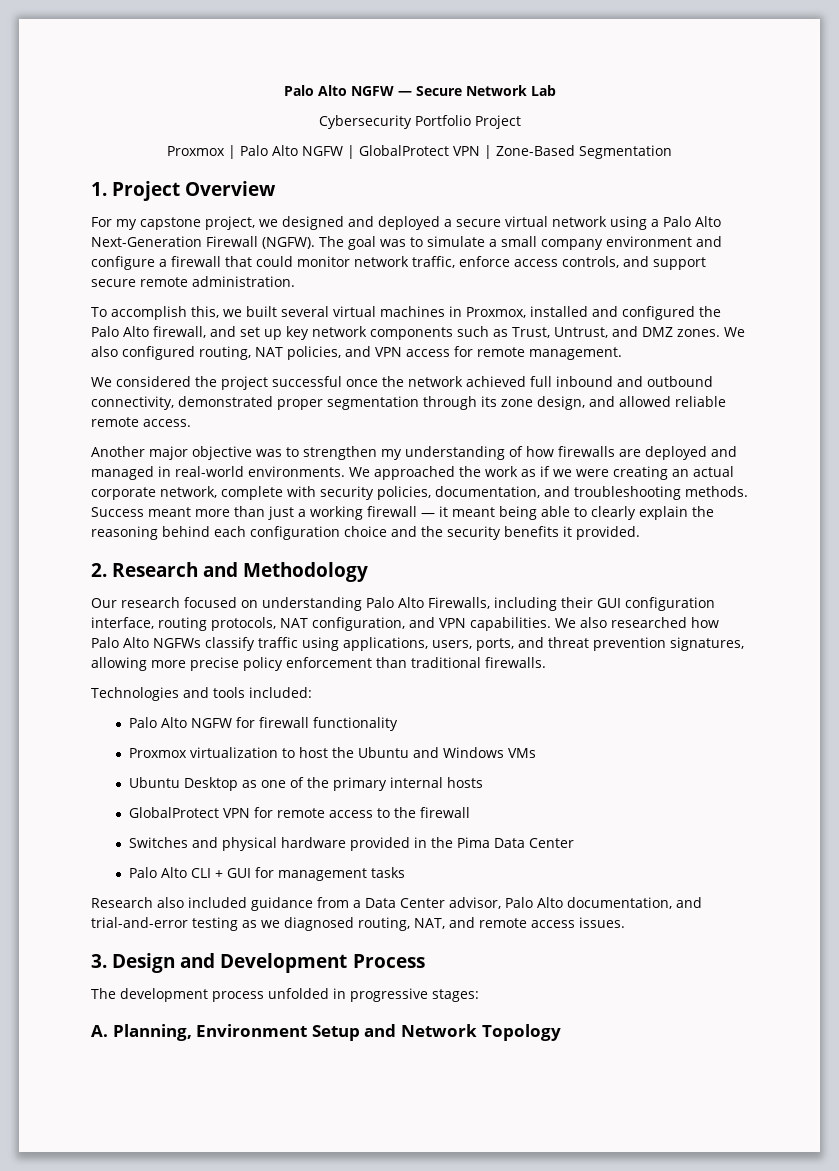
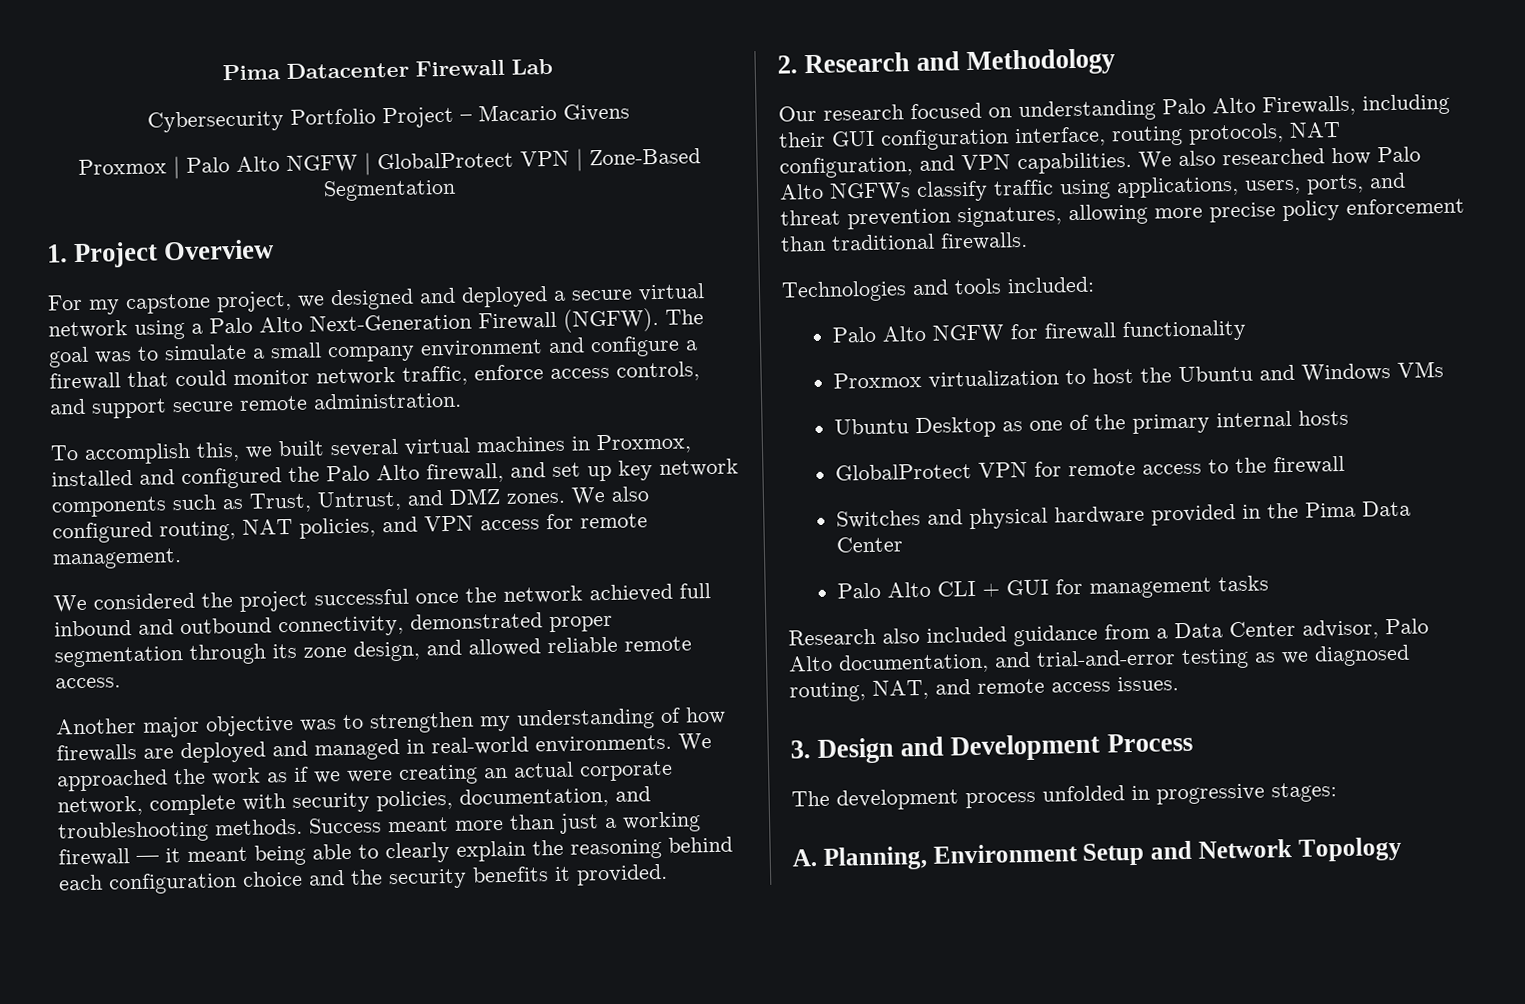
- Palo Alto NGFW — Secure Network Lab
+ Pima Datacenter Firewall Lab
- Cybersecurity Portfolio Project
+ Cybersecurity Portfolio Project – Macario Givens

